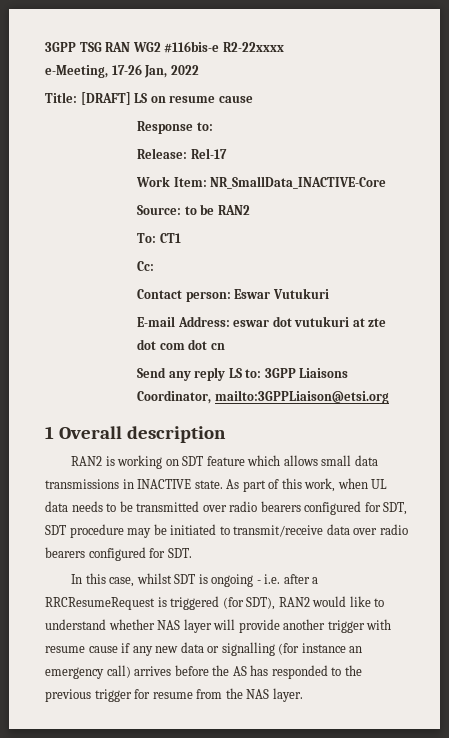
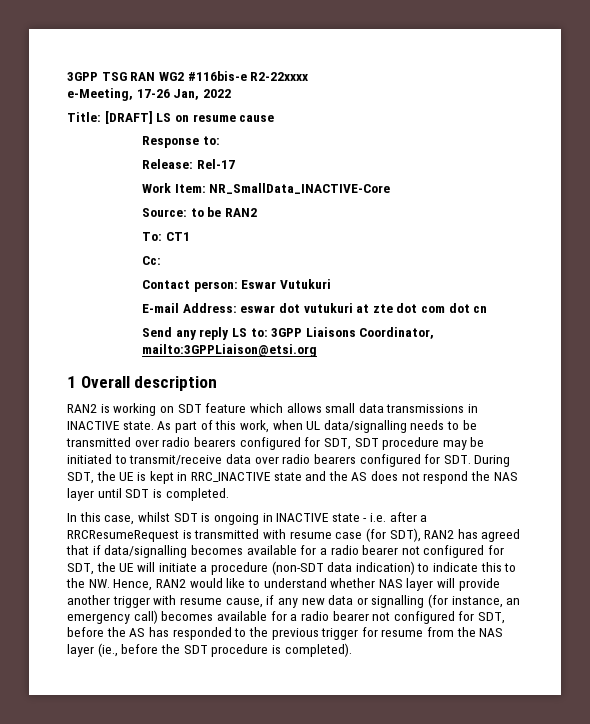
- As part of this work, when UL data needs to be transmitted over radio bearers configured for SDT, SDT procedure may be initiated to transmit/receive data over radio bearers configured for SDT.
+ As part of this work, when UL data/signalling needs to be transmitted over radio bearers configured for SDT, SDT procedure may be initiated to transmit/receive data over radio bearers configured for SDT. During SDT, the UE is kept in RRC_INACTIVE state and the AS does not respond the NAS layer until SDT is completed.
- In this case, whilst SDT is ongoing - i.e. after a RRCResumeRequest is triggered (for SDT), RAN2 would like to understand whether NAS layer will provide another trigger with resume cause if any new data or signalling (for instance an emergency call) arrives before the AS has responded to the previous trigger for resume from the NAS layer.
+ In this case, whilst SDT is ongoing in INACTIVE state - i.e. after a RRCResumeRequest is transmitted with resume case (for SDT), RAN2 has agreed that if data/signalling becomes available for a radio bearer not configured for SDT, the UE will initiate a procedure (non-SDT data indication) to indicate this to the NW. Hence, RAN2 would like to understand whether NAS layer will provide another trigger with resume cause, if any new data or signalling (for instance, an emergency call) becomes available for a radio bearer not configured for SDT, before the AS has responded to the previous trigger for resume from the NAS layer (ie., before the SDT procedure is completed).

